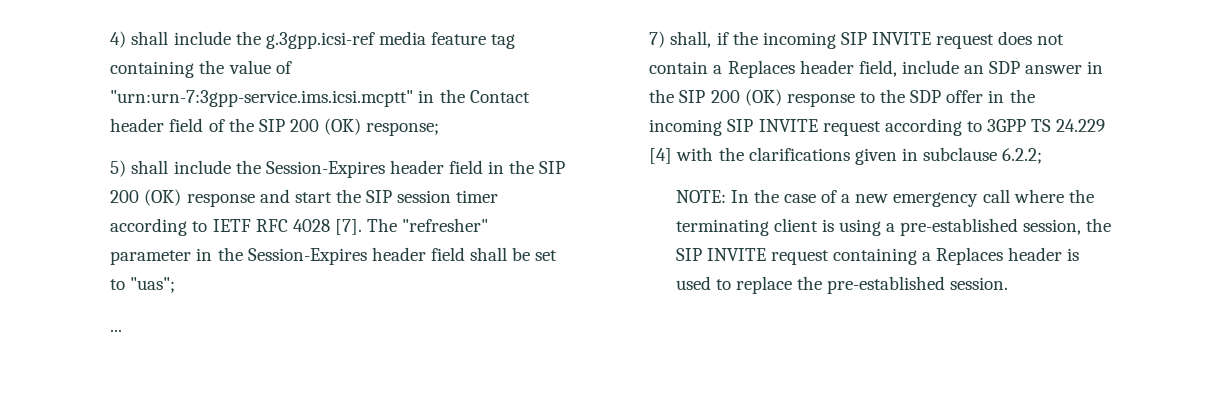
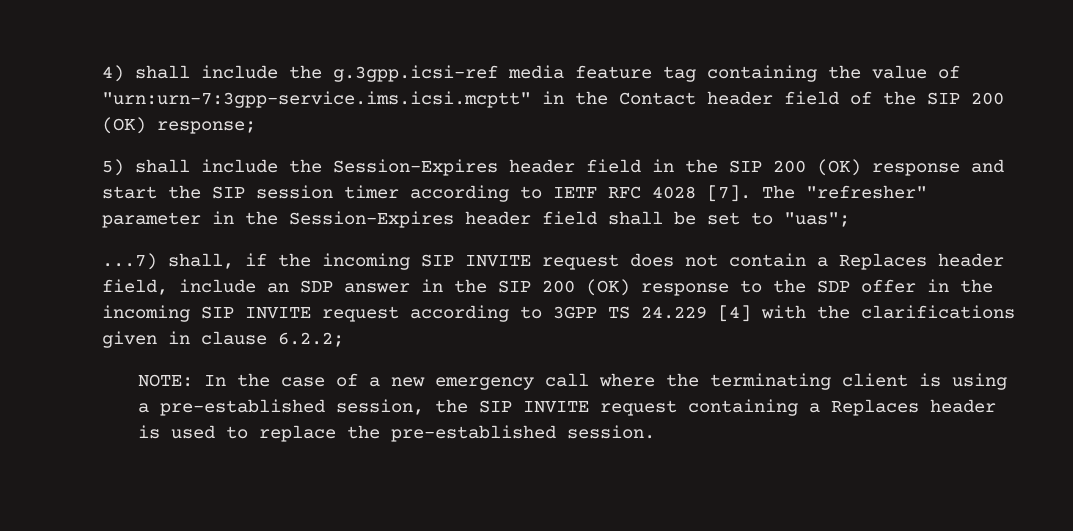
- ...
- 7) shall, if the incoming SIP INVITE request does not contain a Replaces header field, include an SDP answer in the SIP 200 (OK) response to the SDP offer in the incoming SIP INVITE request according to 3GPP TS 24.229 [4] with the clarifications given in subclause 6.2.2;
+ ...7) shall, if the incoming SIP INVITE request does not contain a Replaces header field, include an SDP answer in the SIP 200 (OK) response to the SDP offer in the incoming SIP INVITE request according to 3GPP TS 24.229 [4] with the clarifications given in clause 6.2.2;

